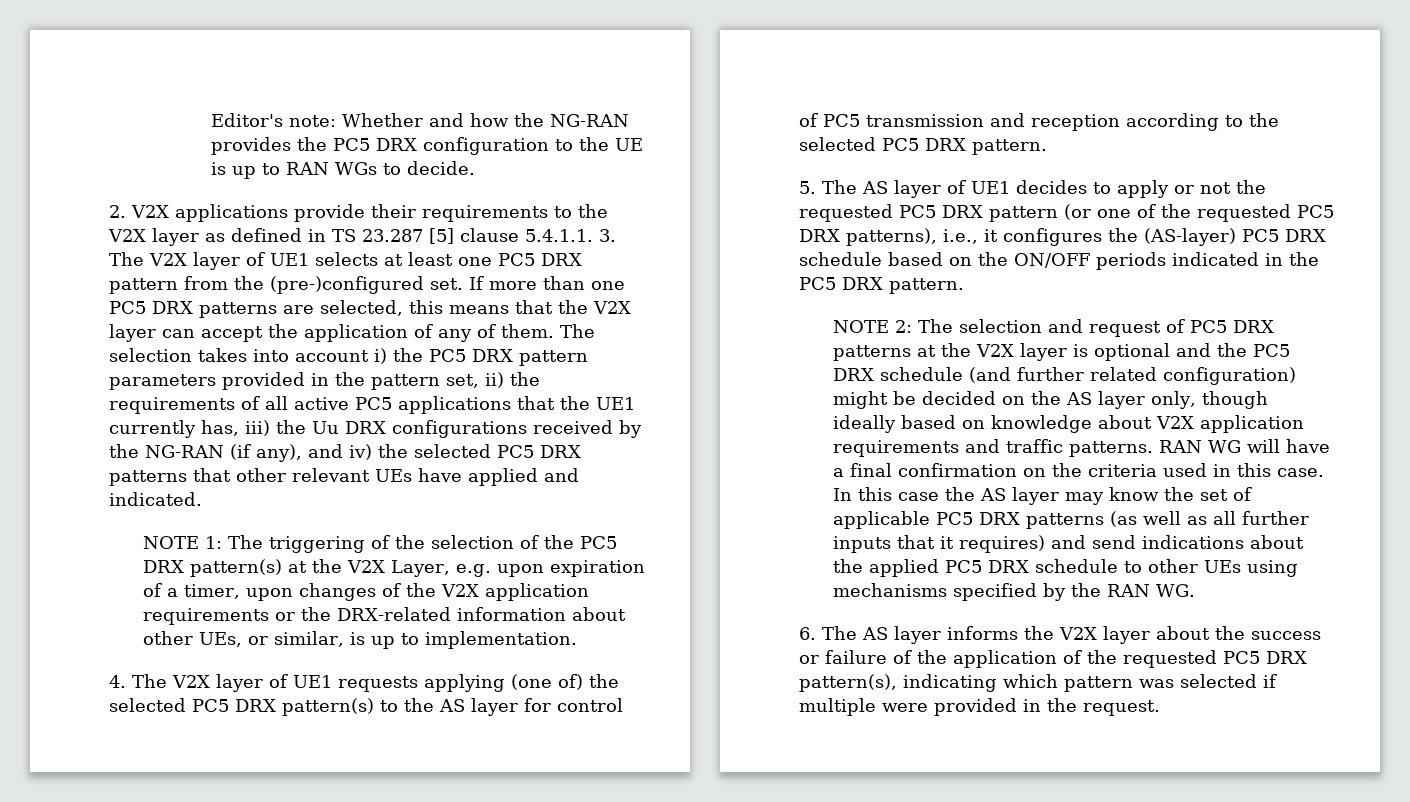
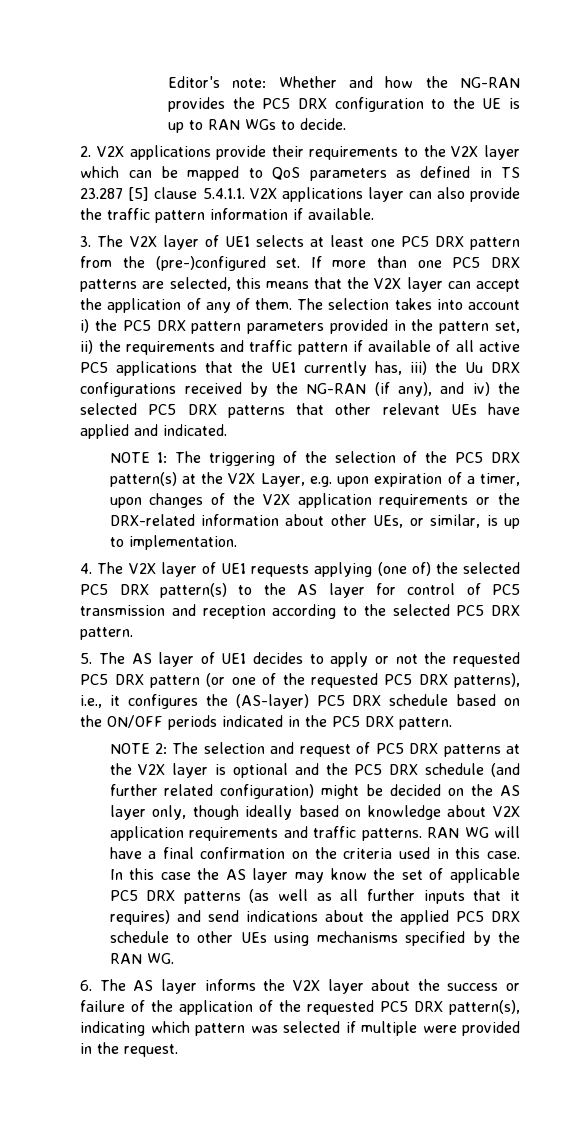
- 2. V2X applications provide their requirements to the V2X layer as defined in TS 23.287 [5] clause 5.4.1.1. 3. The V2X layer of UE1 selects at least one PC5 DRX pattern from the (pre-)configured set.
+ 2. V2X applications provide their requirements to the V2X layer which can be mapped to QoS parameters as defined in TS 23.287 [5] clause 5.4.1.1. V2X applications layer can also provide the traffic pattern information if available.
+ 3. The V2X layer of UE1 selects at least one PC5 DRX pattern from the (pre-)configured set.
- The selection takes into account i) the PC5 DRX pattern parameters provided in the pattern set, ii) the requirements of all active PC5 applications that the UE1 currently has, iii) the Uu DRX configurations received by the NG-RAN (if any), and iv) the selected PC5 DRX patterns that other relevant UEs have applied and indicated.
+ The selection takes into account i) the PC5 DRX pattern parameters provided in the pattern set, ii) the requirements and traffic pattern if available of all active PC5 applications that the UE1 currently has, iii) the Uu DRX configurations received by the NG-RAN (if any), and iv) the selected PC5 DRX patterns that other relevant UEs have applied and indicated.

